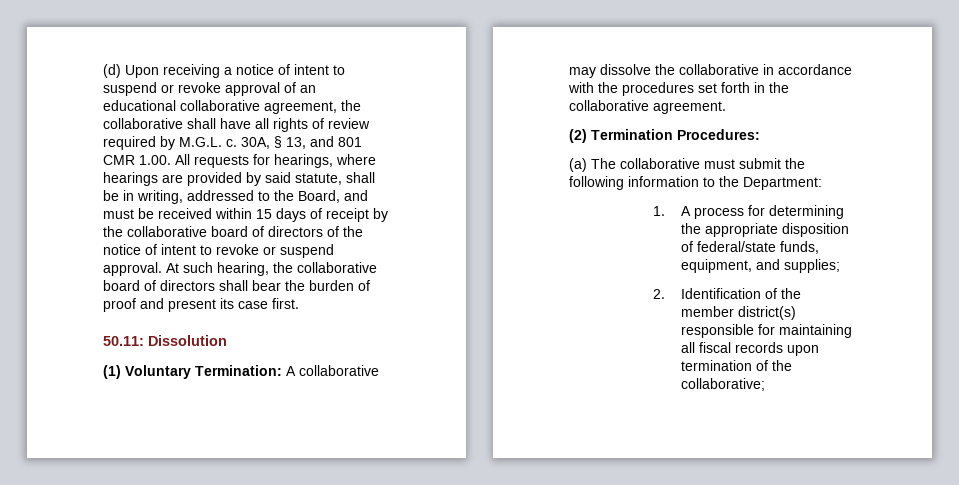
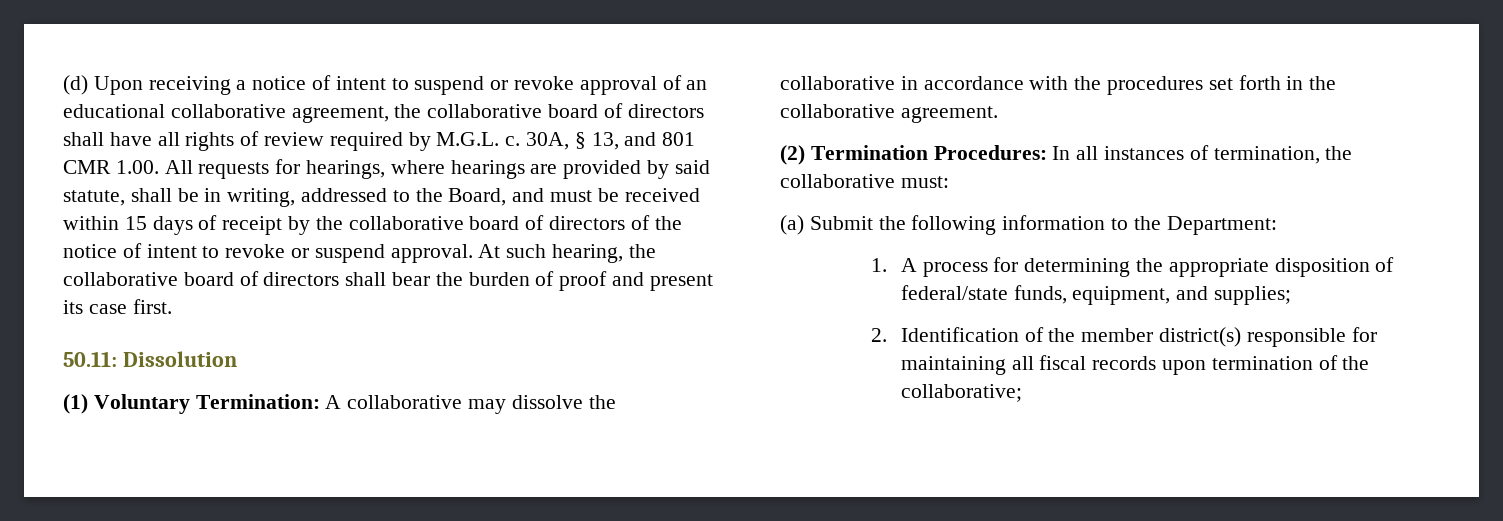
- (d) Upon receiving a notice of intent to suspend or revoke approval of an educational collaborative agreement, the collaborative shall have all rights of review required by M.G.L. c.
+ (d) Upon receiving a notice of intent to suspend or revoke approval of an educational collaborative agreement, the collaborative board of directors shall have all rights of review required by M.G.L. c.
- (2) Termination Procedures:
- (a) The collaborative must submit the following information to the Department:
+ (2) Termination Procedures: In all instances of termination, the collaborative must:
+ (a) Submit the following information to the Department:

